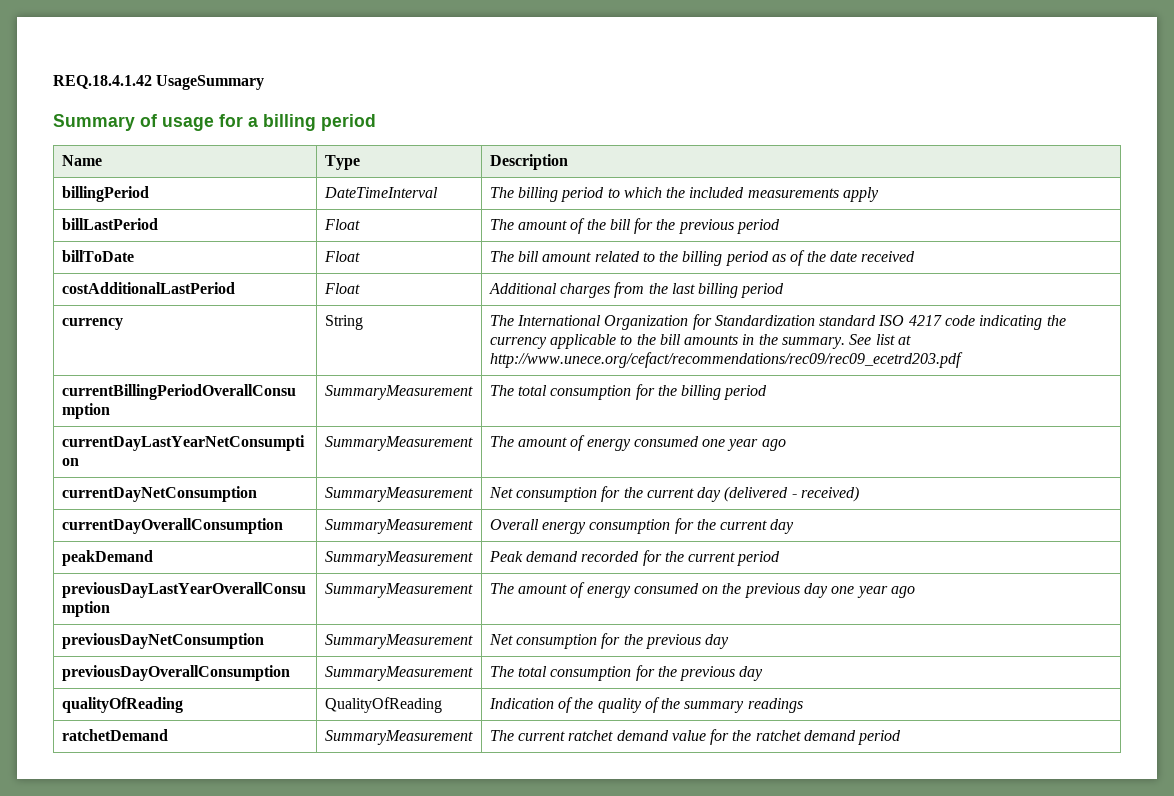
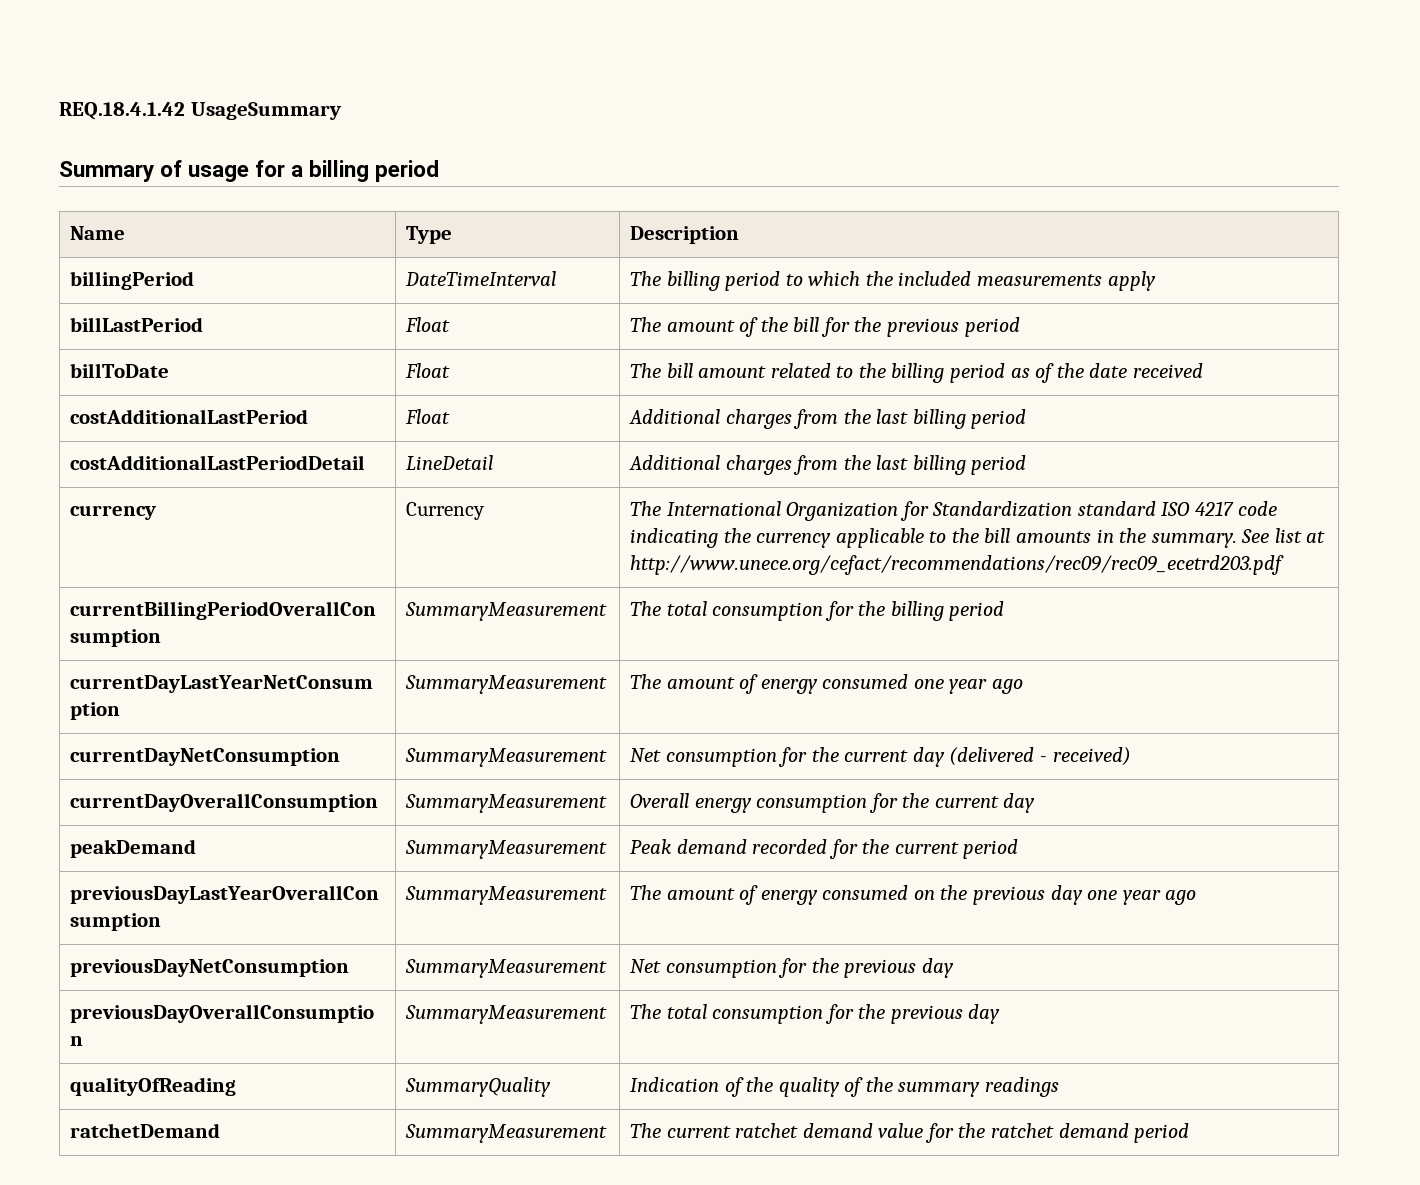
+ costAdditionalLastPeriodDetail | LineDetail | Additional charges from the last billing period
- currency | String | The International Organization for Standardization standard ISO 4217 code indicating the currency applicable to the bill amounts in the summary. See list at http://www.unece.org/cefact/recommendations/rec09/rec09_ecetrd203.pdf
+ currency | Currency | The International Organization for Standardization standard ISO 4217 code indicating the currency applicable to the bill amounts in the summary. See list at http://www.unece.org/cefact/recommendations/rec09/rec09_ecetrd203.pdf
- qualityOfReading | QualityOfReading | Indication of the quality of the summary readings
+ qualityOfReading | SummaryQuality | Indication of the quality of the summary readings

